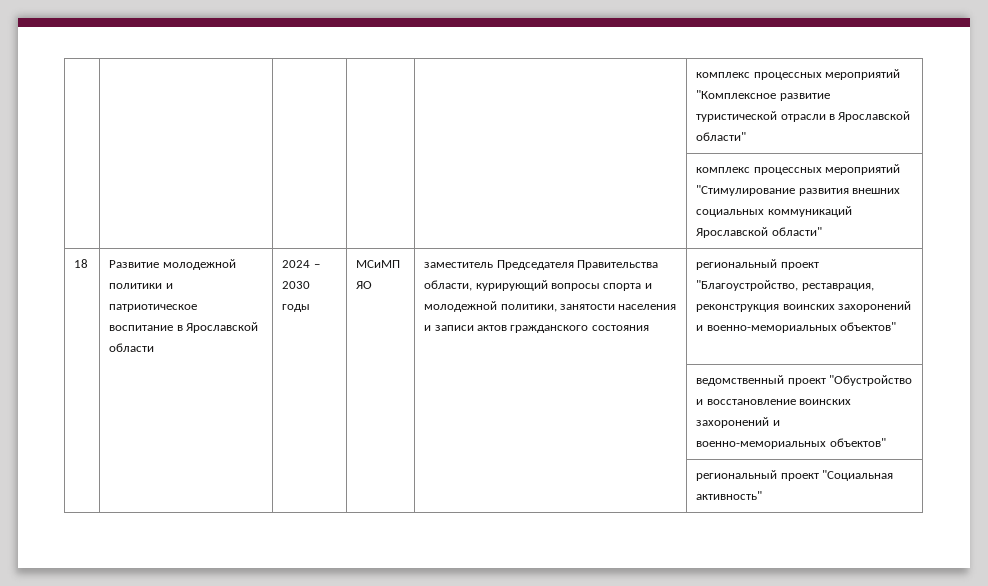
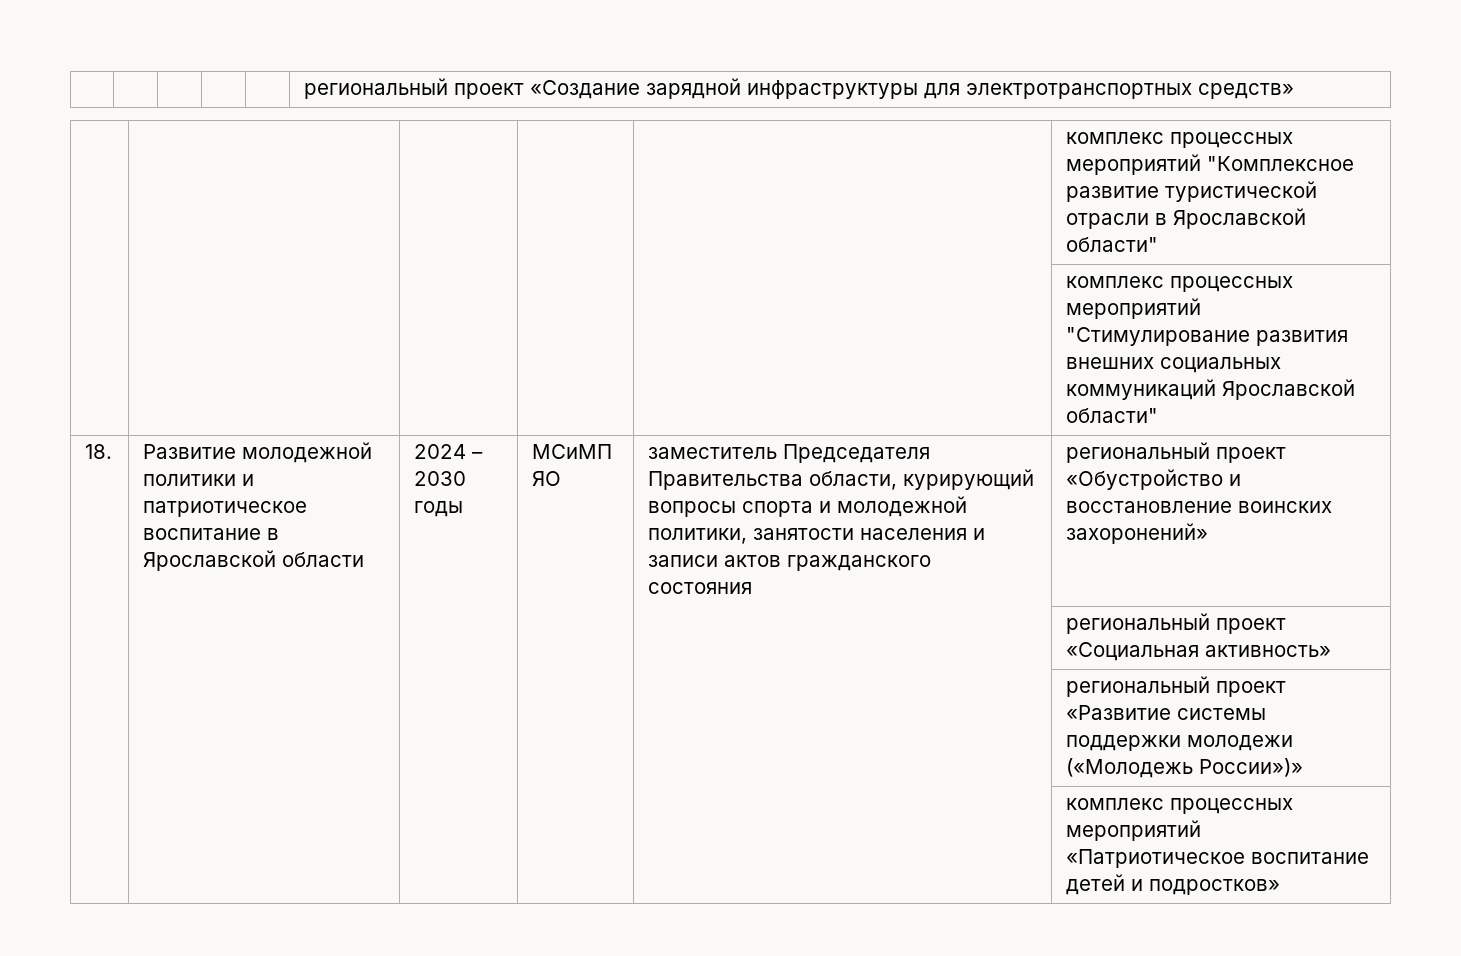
+ | | | | | региональный проект «Создание зарядной инфраструктуры для электротранспортных средств»
- 18
+ 18.
- региональный проект "Благоустройство, реставрация, реконструкция воинских захоронений и военно-мемориальных объектов"
- | | | | | ведомственный проект "Обустройство и восстановление воинских захоронений и военно-мемориальных объектов"
- | | | | | региональный проект "Социальная активность"
+ региональный проект «Обустройство и восстановление воинских захоронений»
+ | | | | | региональный проект «Социальная активность»
+ | | | | | региональный проект «Развитие системы поддержки молодежи («Молодежь России»)»
+ | | | | | комплекс процессных мероприятий «Патриотическое воспитание детей и подростков»

